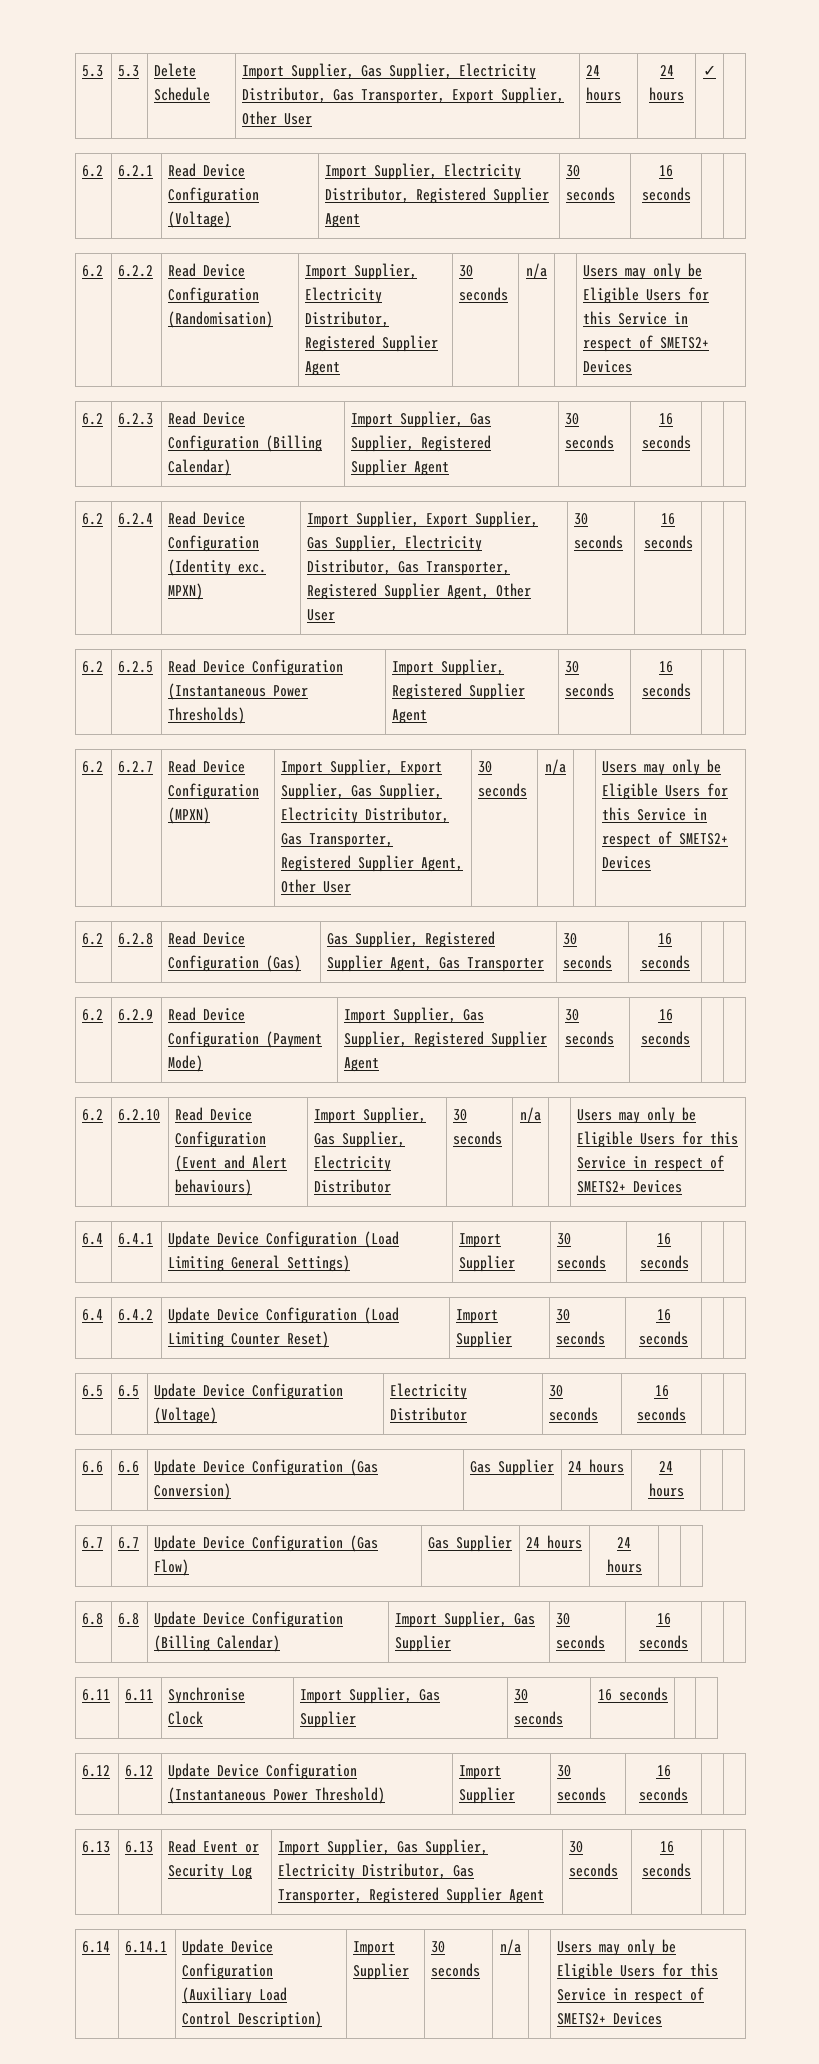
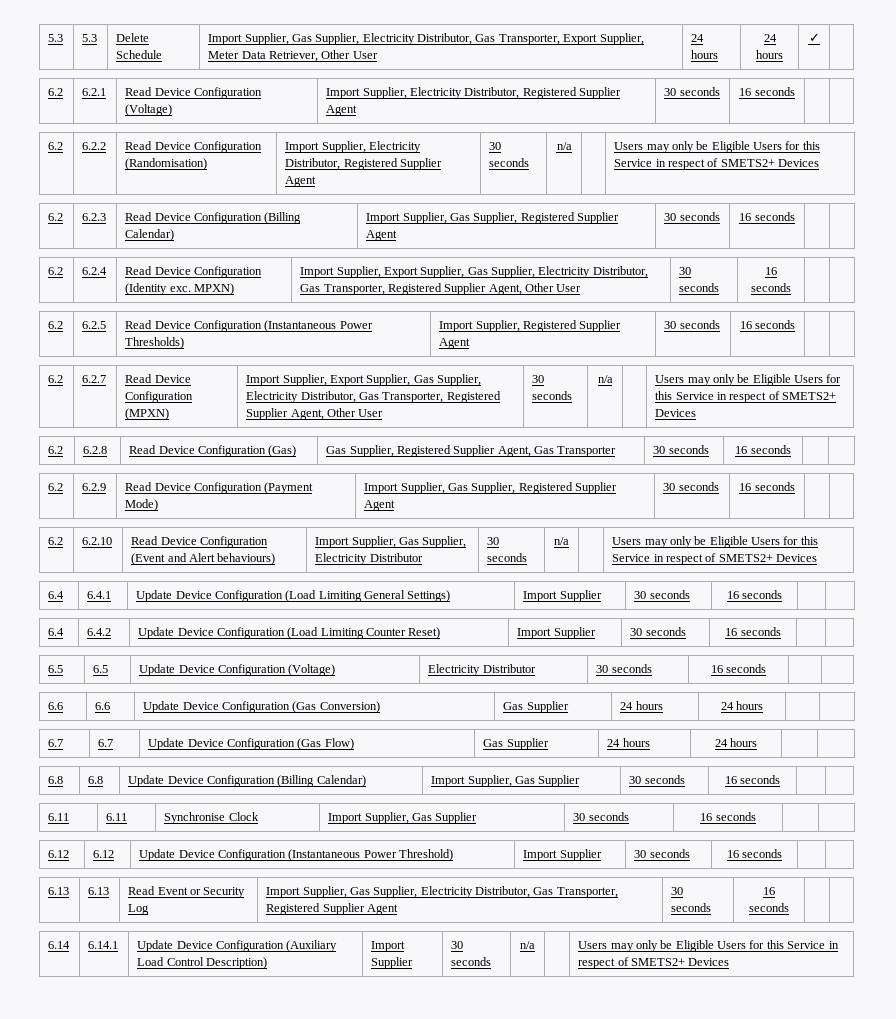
- 5.3 | 5.3 | Delete Schedule | Import Supplier, Gas Supplier, Electricity Distributor, Gas Transporter, Export Supplier, Other User | 24 hours | 24 hours | ✓ |
+ 5.3 | 5.3 | Delete Schedule | Import Supplier, Gas Supplier, Electricity Distributor, Gas Transporter, Export Supplier, Meter Data Retriever, Other User | 24 hours | 24 hours | ✓ |

